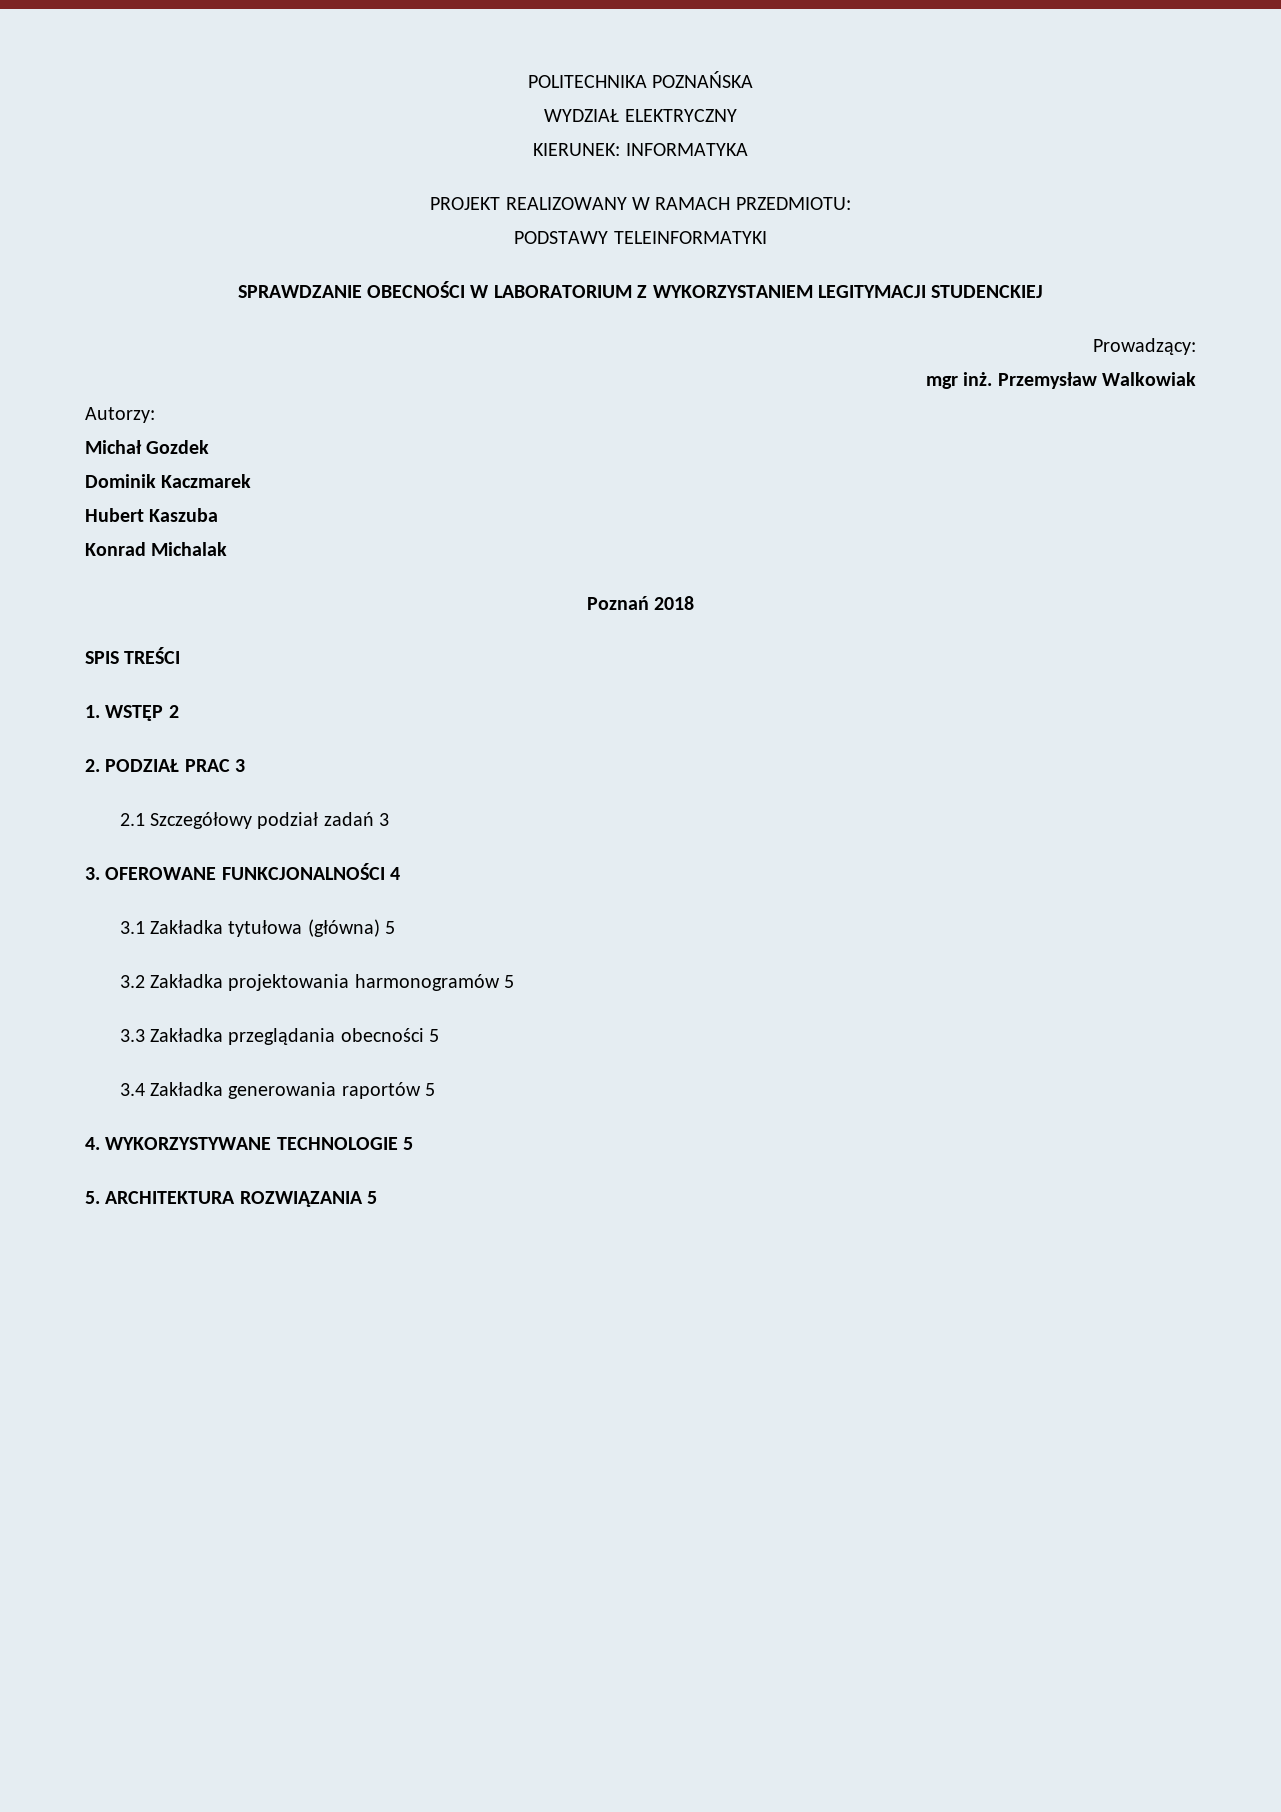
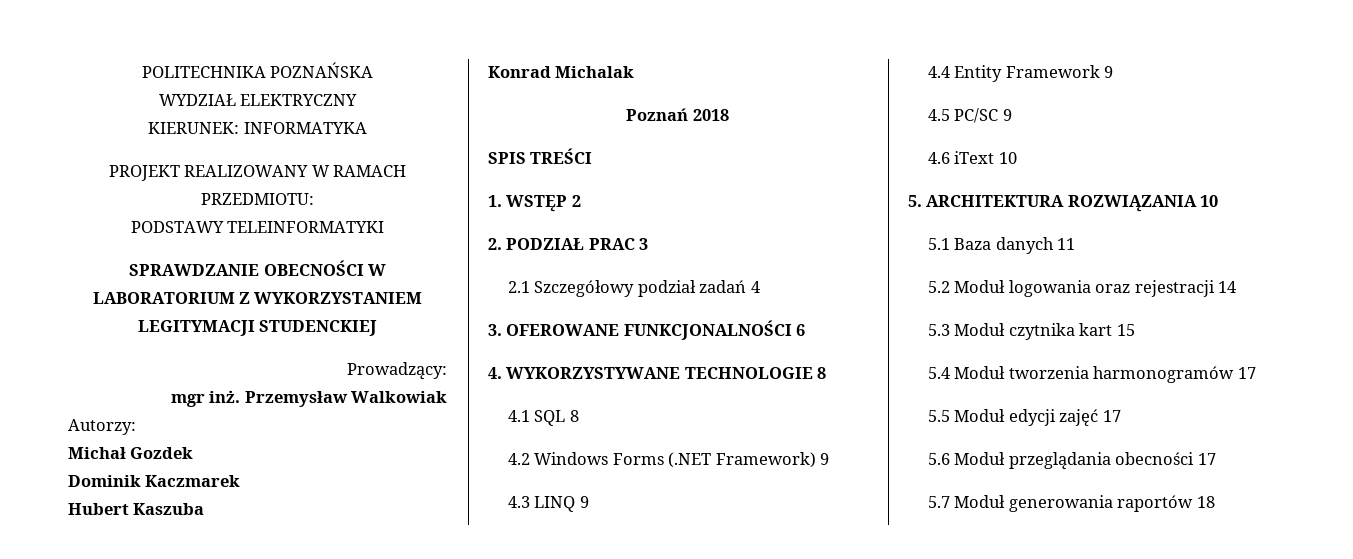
- 2.1 Szczegółowy podział zadań 3
+ 2.1 Szczegółowy podział zadań 4
- 3. OFEROWANE FUNKCJONALNOŚCI 4
- 3.1 Zakładka tytułowa (główna) 5
- 3.2 Zakładka projektowania harmonogramów 5
- 3.3 Zakładka przeglądania obecności 5
- 3.4 Zakładka generowania raportów 5
- 4. WYKORZYSTYWANE TECHNOLOGIE 5
- 5. ARCHITEKTURA ROZWIĄZANIA 5
+ 3. OFEROWANE FUNKCJONALNOŚCI 6
+ 4. WYKORZYSTYWANE TECHNOLOGIE 8
+ 4.1 SQL 8
+ 4.2 Windows Forms (.NET Framework) 9
+ 4.3 LINQ 9
+ 4.4 Entity Framework 9
+ 4.5 PC/SC 9
+ 4.6 iText 10
+ 5. ARCHITEKTURA ROZWIĄZANIA 10
+ 5.1 Baza danych 11
+ 5.2 Moduł logowania oraz rejestracji 14
+ 5.3 Moduł czytnika kart 15
+ 5.4 Moduł tworzenia harmonogramów 17
+ 5.5 Moduł edycji zajęć 17
+ 5.6 Moduł przeglądania obecności 17
+ 5.7 Moduł generowania raportów 18

